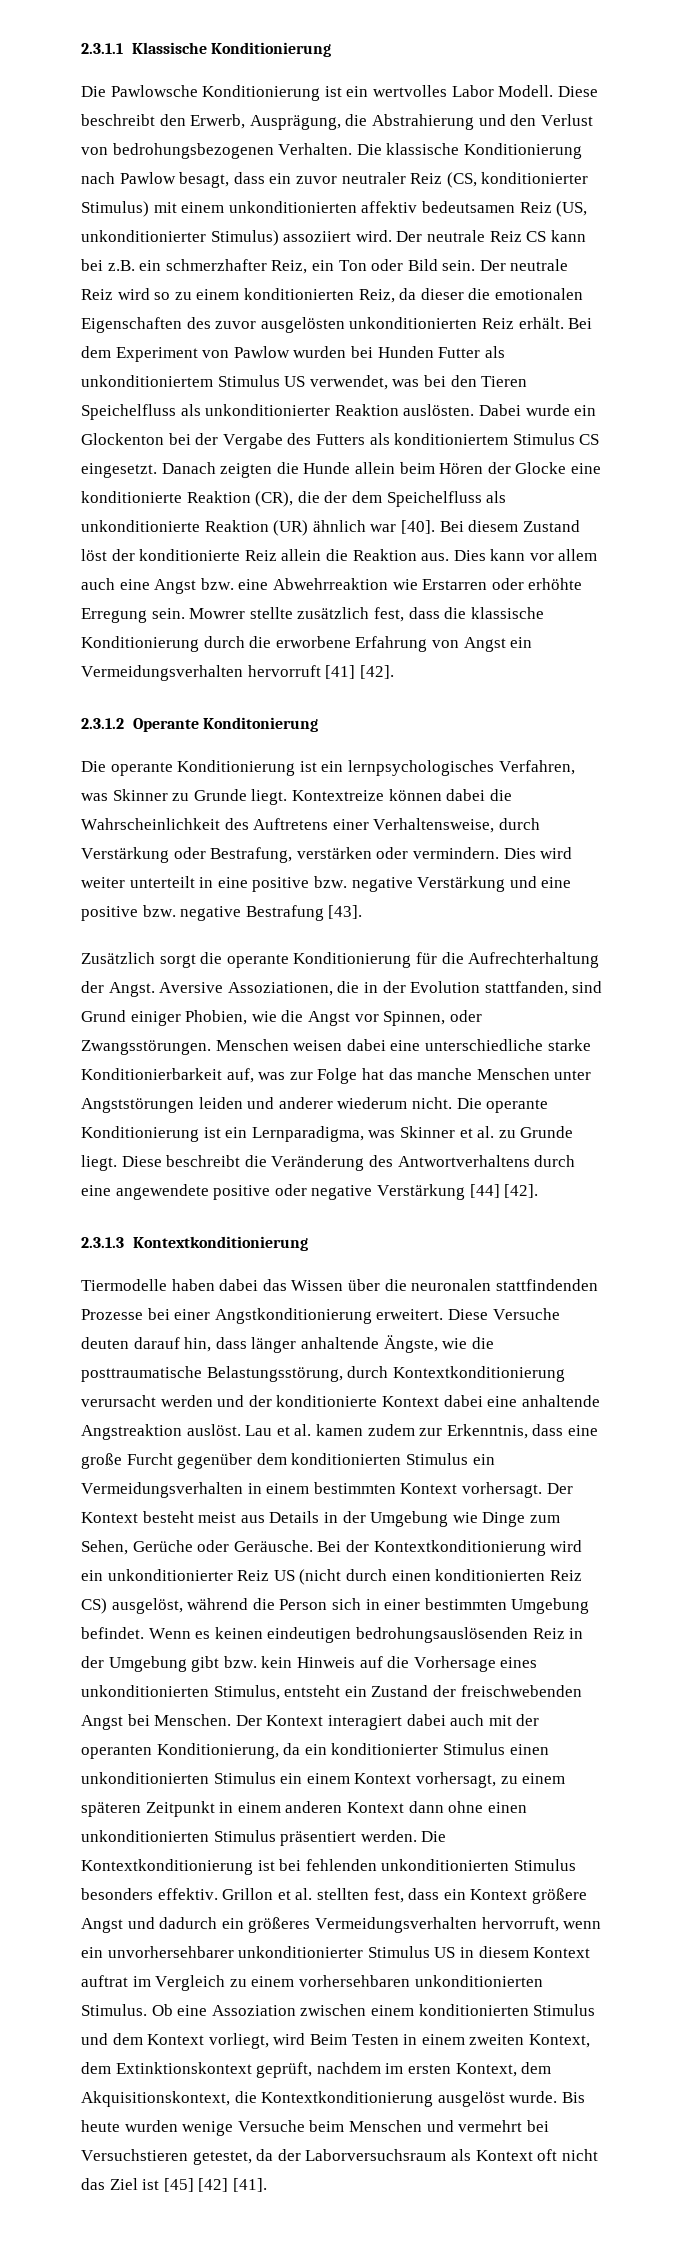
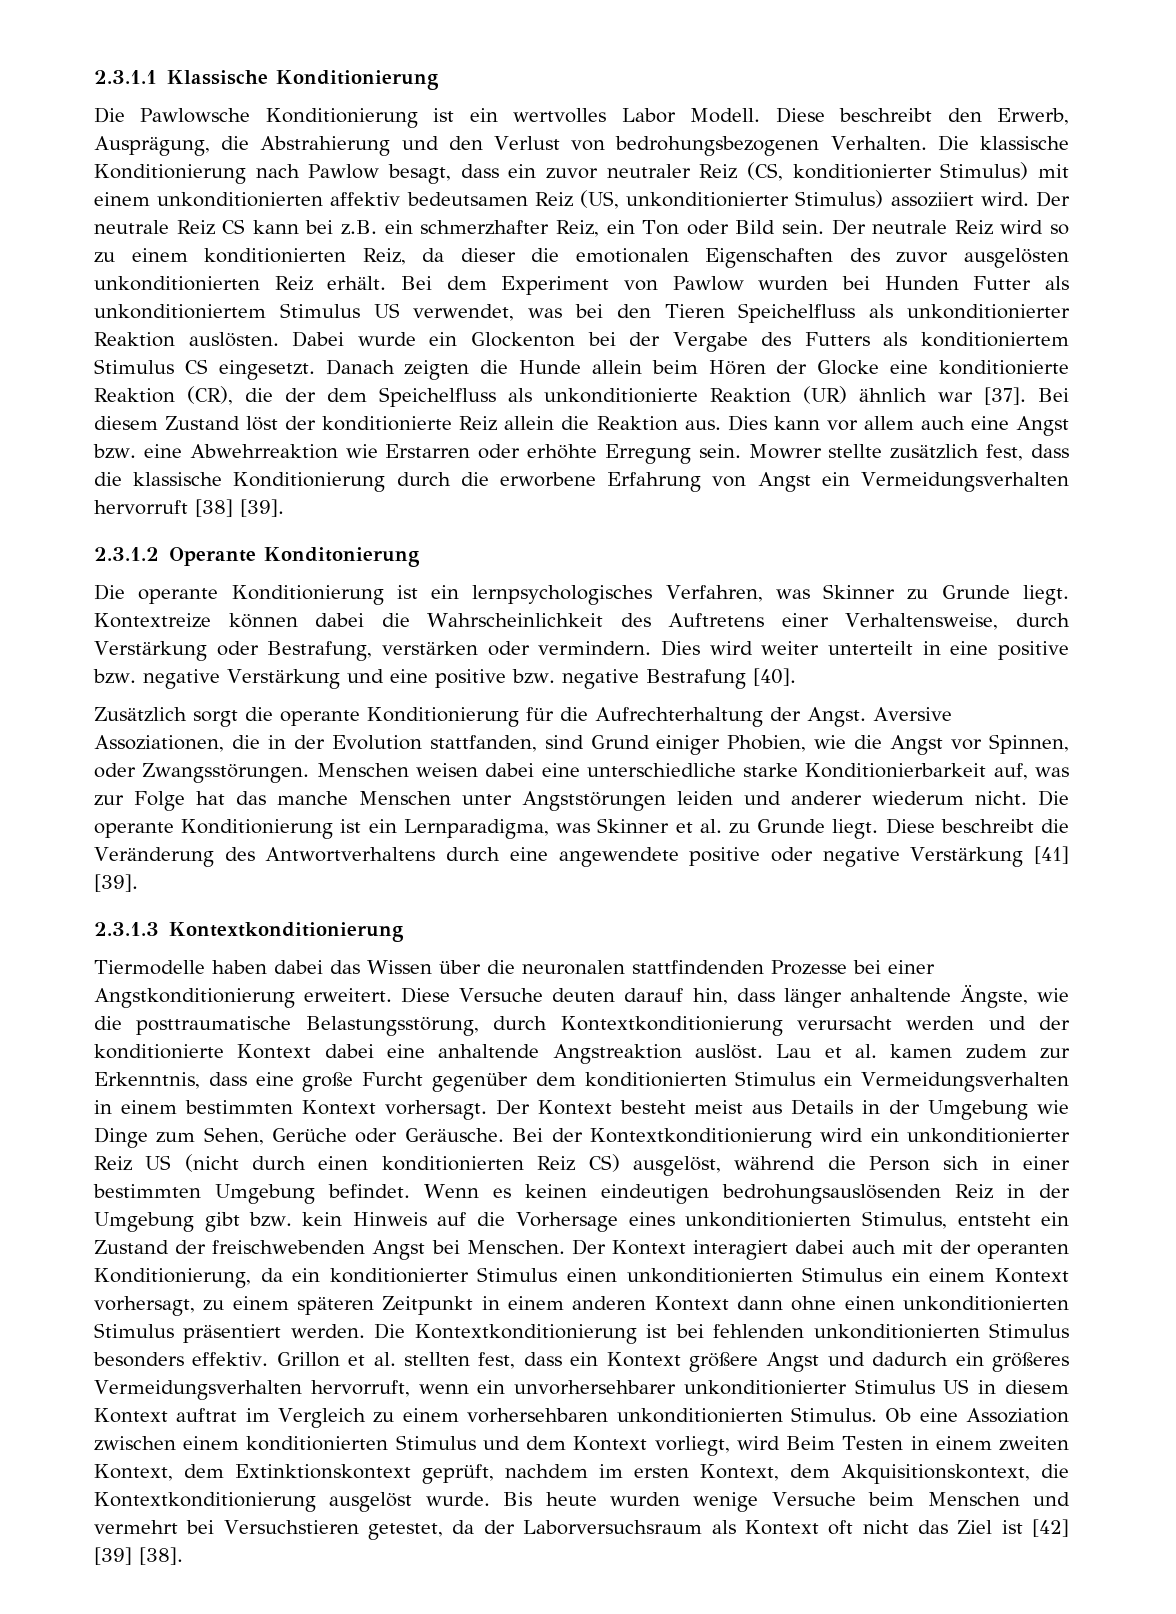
- Danach zeigten die Hunde allein beim Hören der Glocke eine konditionierte Reaktion (CR), die der dem Speichelfluss als unkonditionierte Reaktion (UR) ähnlich war [40].
+ Danach zeigten die Hunde allein beim Hören der Glocke eine konditionierte Reaktion (CR), die der dem Speichelfluss als unkonditionierte Reaktion (UR) ähnlich war [37].
- Mowrer stellte zusätzlich fest, dass die klassische Konditionierung durch die erworbene Erfahrung von Angst ein Vermeidungsverhalten hervorruft [41] [42].
+ Mowrer stellte zusätzlich fest, dass die klassische Konditionierung durch die erworbene Erfahrung von Angst ein Vermeidungsverhalten hervorruft [38] [39].
- Dies wird weiter unterteilt in eine positive bzw. negative Verstärkung und eine positive bzw. negative Bestrafung [43].
+ Dies wird weiter unterteilt in eine positive bzw. negative Verstärkung und eine positive bzw. negative Bestrafung [40].
- Diese beschreibt die Veränderung des Antwortverhaltens durch eine angewendete positive oder negative Verstärkung [44] [42].
+ Diese beschreibt die Veränderung des Antwortverhaltens durch eine angewendete positive oder negative Verstärkung [41] [39].
- Bis heute wurden wenige Versuche beim Menschen und vermehrt bei Versuchstieren getestet, da der Laborversuchsraum als Kontext oft nicht das Ziel ist [45] [42] [41].
+ Bis heute wurden wenige Versuche beim Menschen und vermehrt bei Versuchstieren getestet, da der Laborversuchsraum als Kontext oft nicht das Ziel ist [42] [39] [38].

